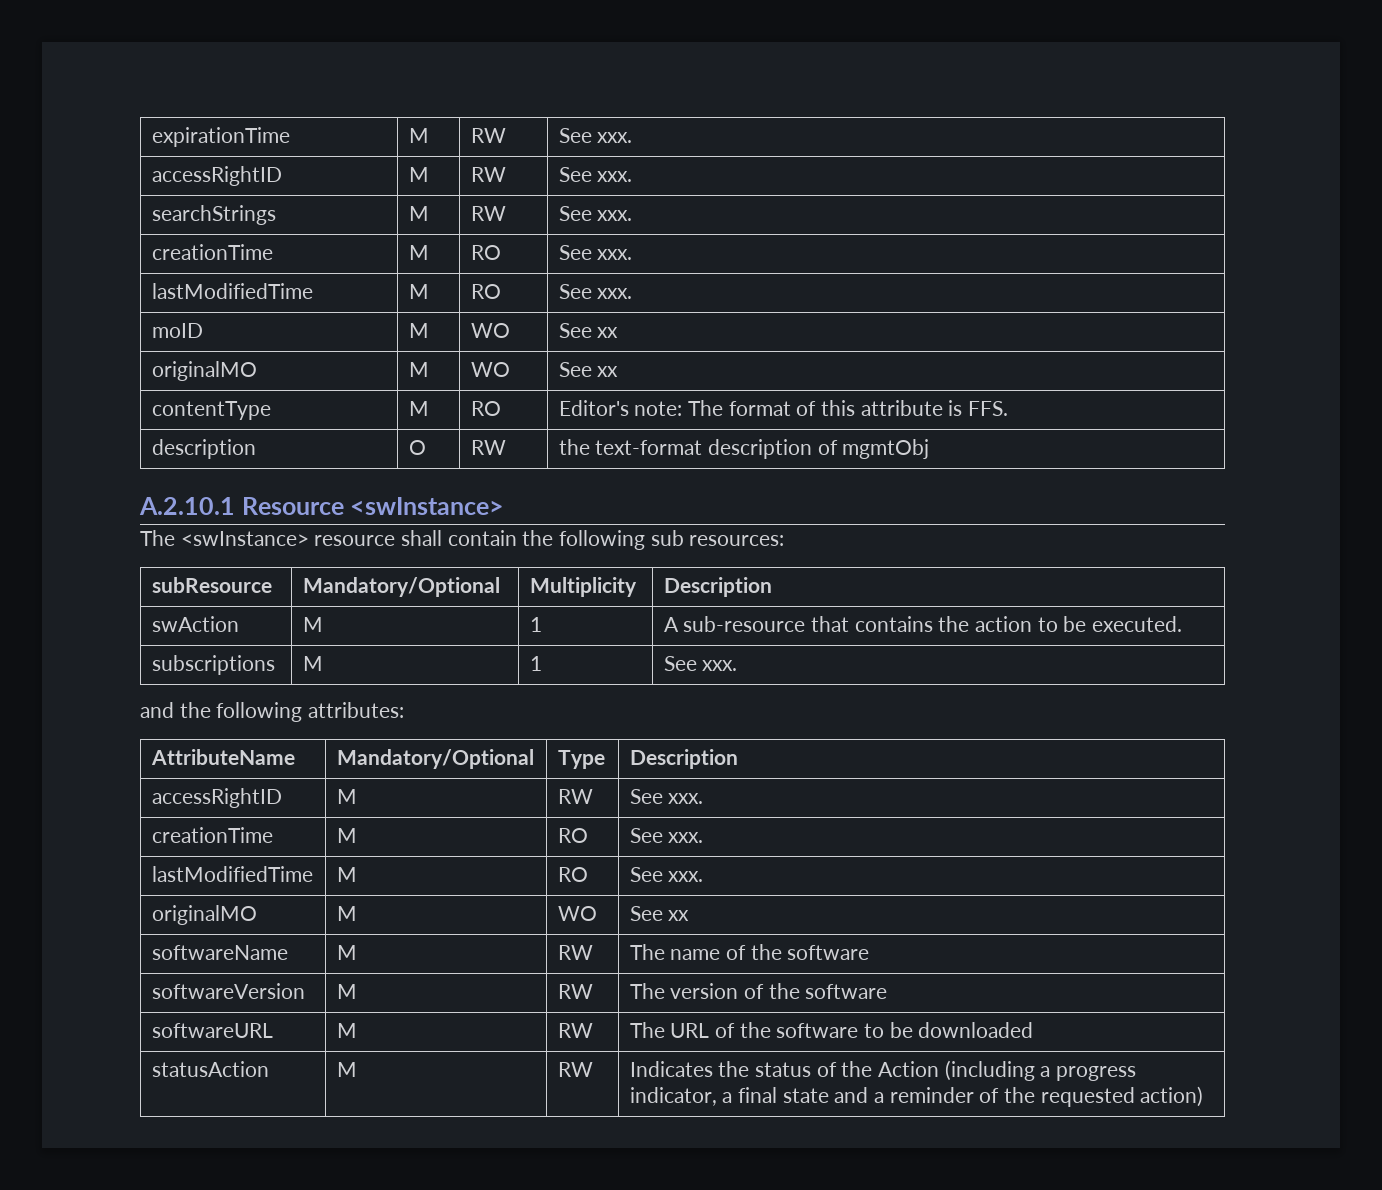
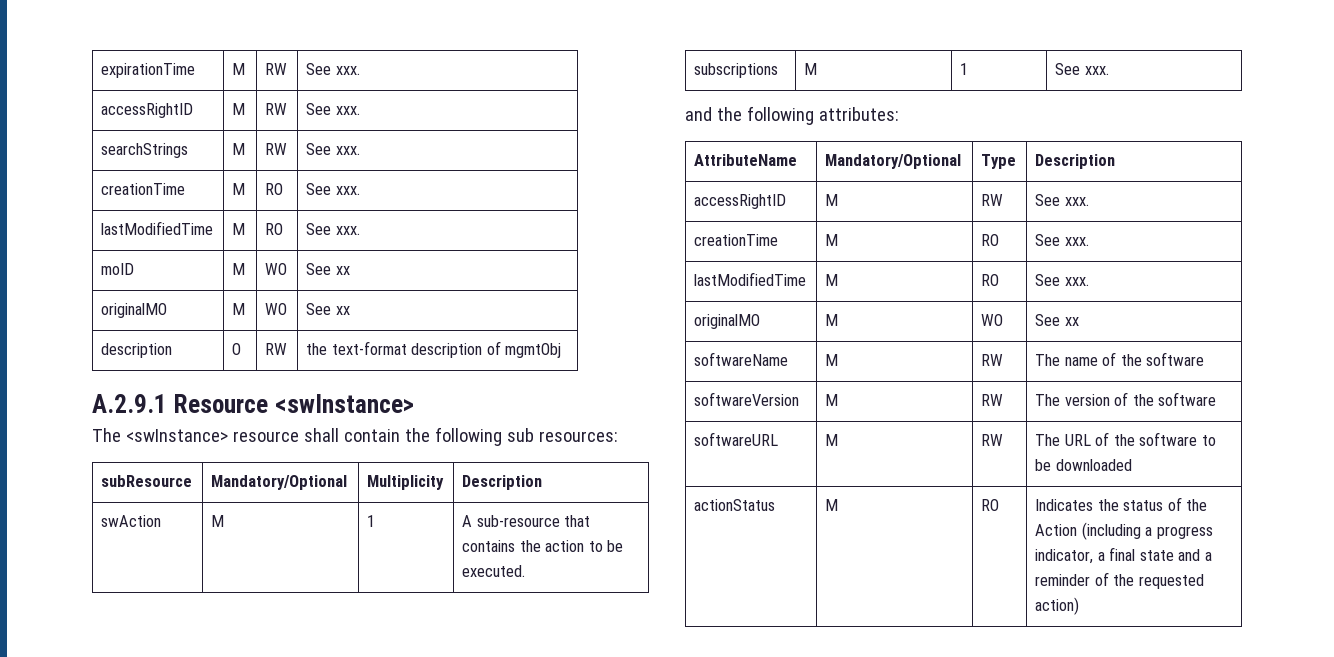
- contentType | M | RO | Editor's note: The format of this attribute is FFS.
- A.2.10.1 Resource <swInstance>
+ A.2.9.1 Resource <swInstance>
- statusAction | M | RW | Indicates the status of the Action (including a progress indicator, a final state and a reminder of the requested action)
+ actionStatus | M | RO | Indicates the status of the Action (including a progress indicator, a final state and a reminder of the requested action)

